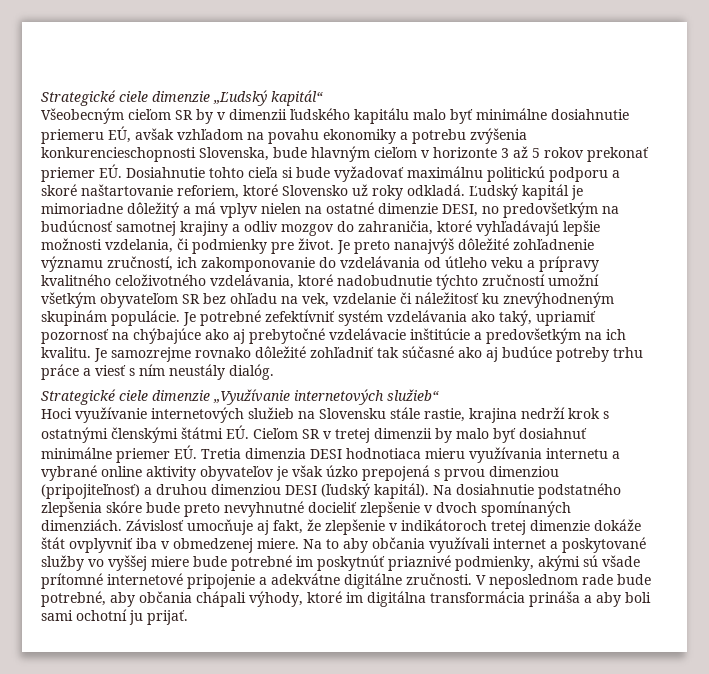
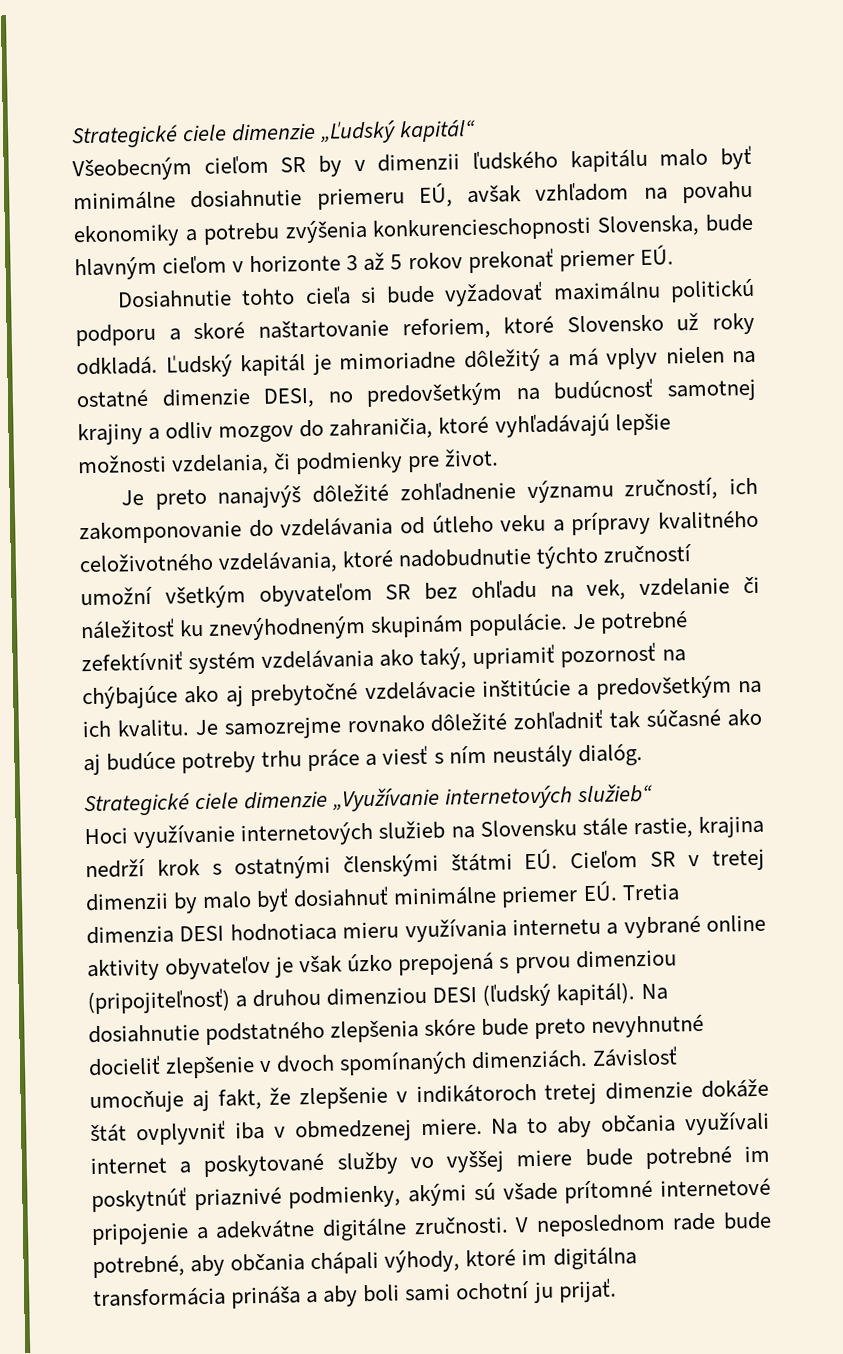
- Všeobecným cieľom SR by v dimenzii ľudského kapitálu malo byť minimálne dosiahnutie priemeru EÚ, avšak vzhľadom na povahu ekonomiky a potrebu zvýšenia konkurencieschopnosti Slovenska, bude hlavným cieľom v horizonte 3 až 5 rokov prekonať priemer EÚ. Dosiahnutie tohto cieľa si bude vyžadovať maximálnu politickú podporu a skoré naštartovanie reforiem, ktoré Slovensko už roky odkladá.
+ Všeobecným cieľom SR by v dimenzii ľudského kapitálu malo byť minimálne dosiahnutie priemeru EÚ, avšak vzhľadom na povahu ekonomiky a potrebu zvýšenia konkurencieschopnosti Slovenska, bude hlavným cieľom v horizonte 3 až 5 rokov prekonať priemer EÚ.
+ Dosiahnutie tohto cieľa si bude vyžadovať maximálnu politickú podporu a skoré naštartovanie reforiem, ktoré Slovensko už roky odkladá.
- Ľudský kapitál je mimoriadne dôležitý a má vplyv nielen na ostatné dimenzie DESI, no predovšetkým na budúcnosť samotnej krajiny a odliv mozgov do zahraničia, ktoré vyhľadávajú lepšie možnosti vzdelania, či podmienky pre život. Je preto nanajvýš dôležité zohľadnenie významu zručností, ich zakomponovanie do vzdelávania od útleho veku a prípravy kvalitného celoživotného vzdelávania, ktoré nadobudnutie týchto zručností umožní všetkým obyvateľom SR bez ohľadu na vek, vzdelanie či náležitosť ku znevýhodneným skupinám populácie.
+ Ľudský kapitál je mimoriadne dôležitý a má vplyv nielen na ostatné dimenzie DESI, no predovšetkým na budúcnosť samotnej krajiny a odliv mozgov do zahraničia, ktoré vyhľadávajú lepšie možnosti vzdelania, či podmienky pre život.
+ Je preto nanajvýš dôležité zohľadnenie významu zručností, ich zakomponovanie do vzdelávania od útleho veku a prípravy kvalitného celoživotného vzdelávania, ktoré nadobudnutie týchto zručností umožní všetkým obyvateľom SR bez ohľadu na vek, vzdelanie či náležitosť ku znevýhodneným skupinám populácie.

